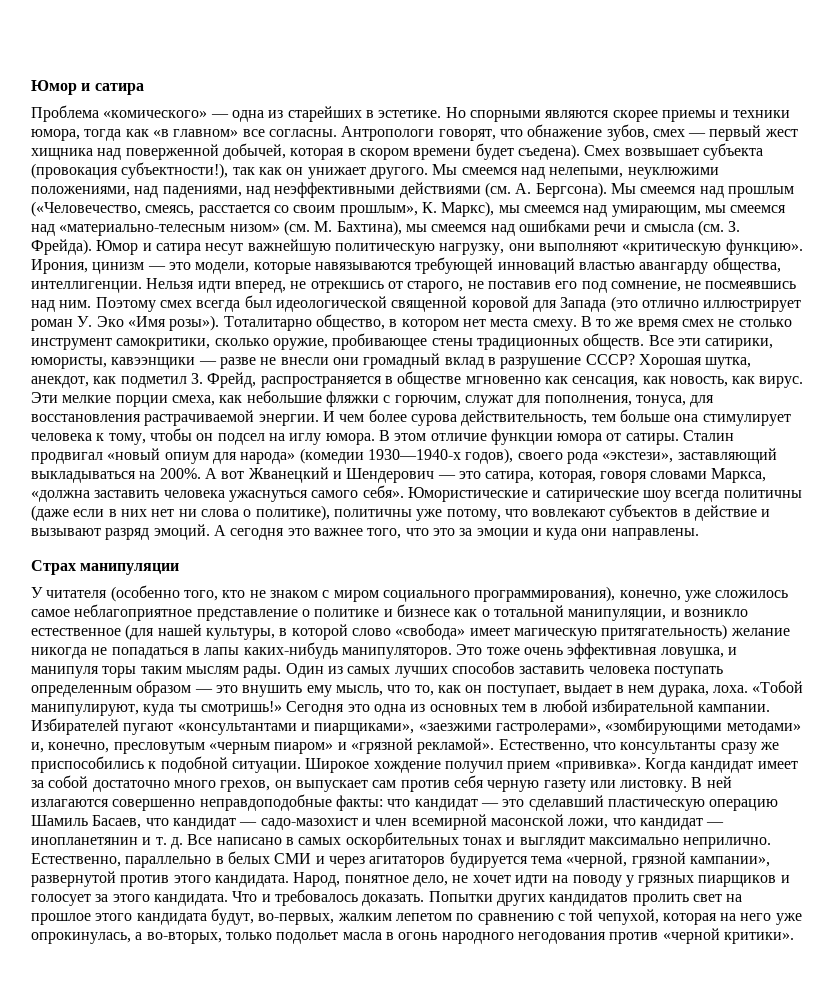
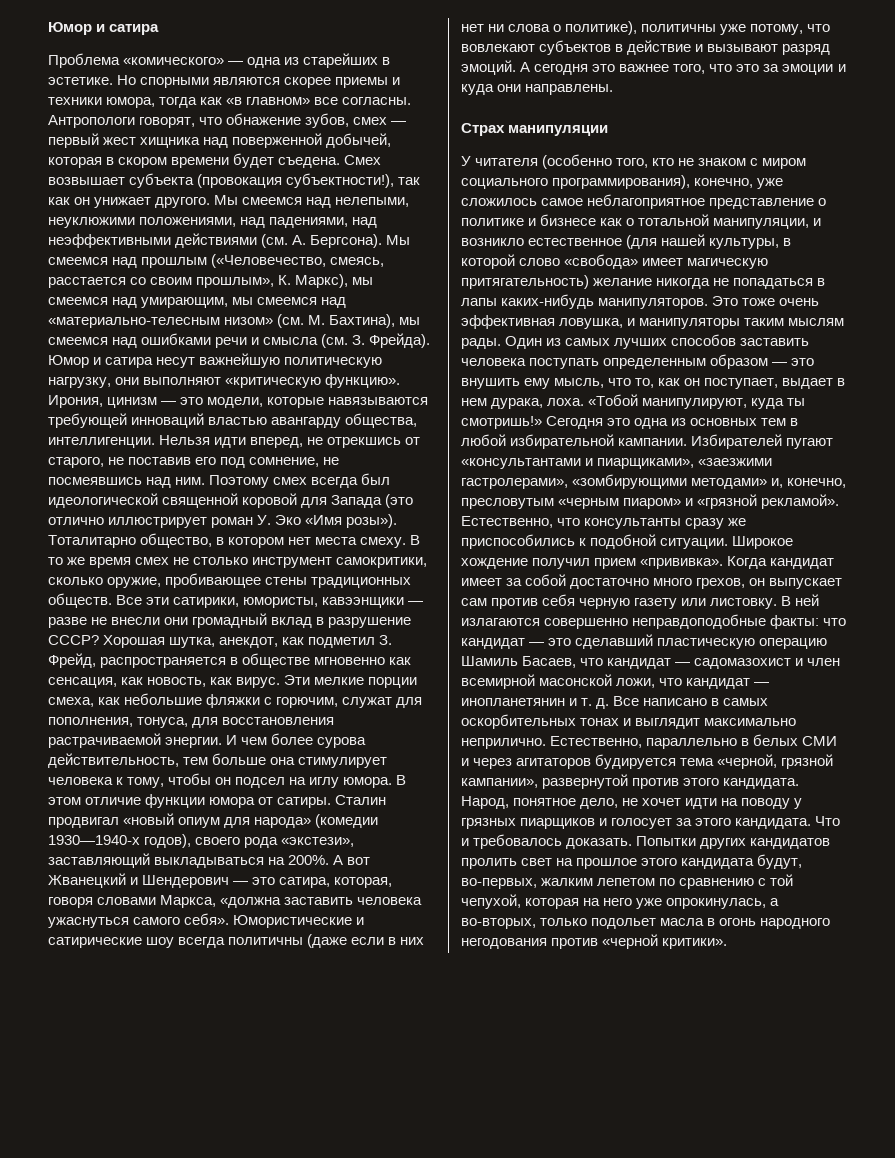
- Антропологи говорят, что обнажение зубов, смех — первый жест хищника над поверженной добычей, которая в скором времени будет съедена).
+ Антропологи говорят, что обнажение зубов, смех — первый жест хищника над поверженной добычей, которая в скором времени будет съедена.
- Это тоже очень эффективная ловушка, и манипуля торы таким мыслям рады.
+ Это тоже очень эффективная ловушка, и манипуляторы таким мыслям рады.
- В ней излагаются совершенно неправдоподобные факты: что кандидат — это сделавший пластическую операцию Шамиль Басаев, что кандидат — садо-мазохист и член всемирной масонской ложи, что кандидат — инопланетянин и т. д.
+ В ней излагаются совершенно неправдоподобные факты: что кандидат — это сделавший пластическую операцию Шамиль Басаев, что кандидат — садомазохист и член всемирной масонской ложи, что кандидат — инопланетянин и т. д.

